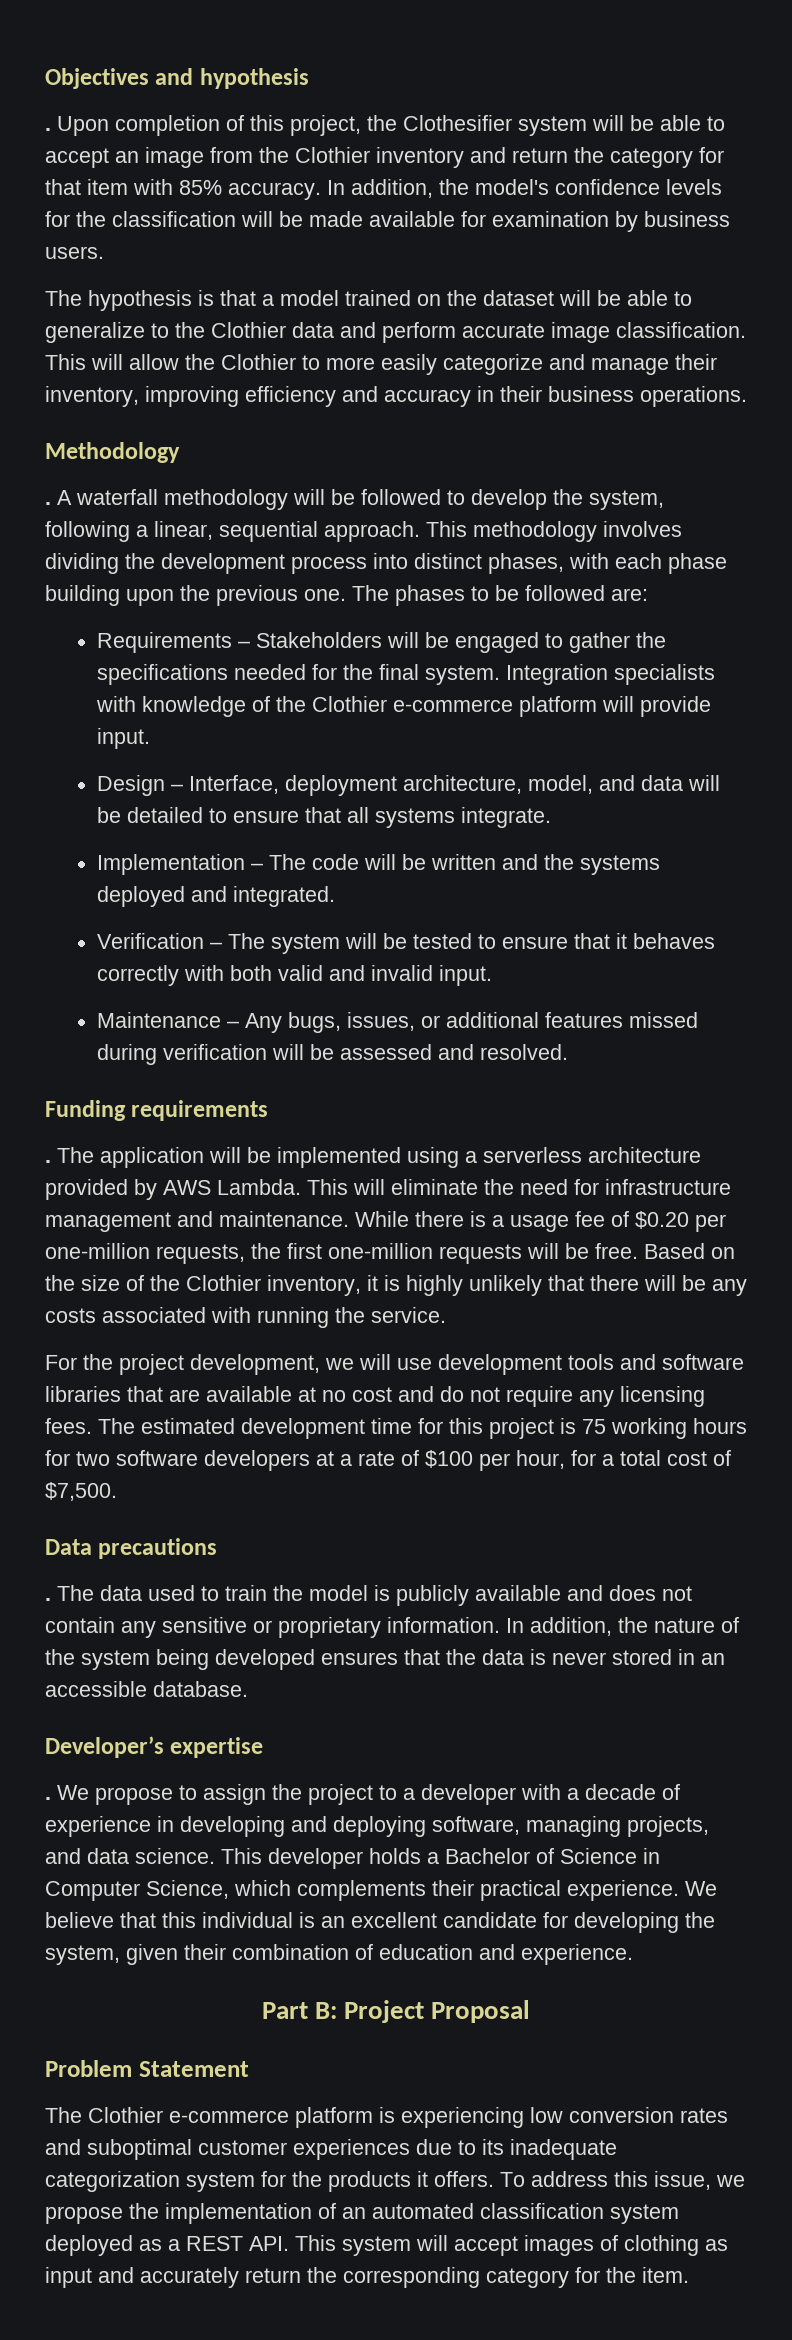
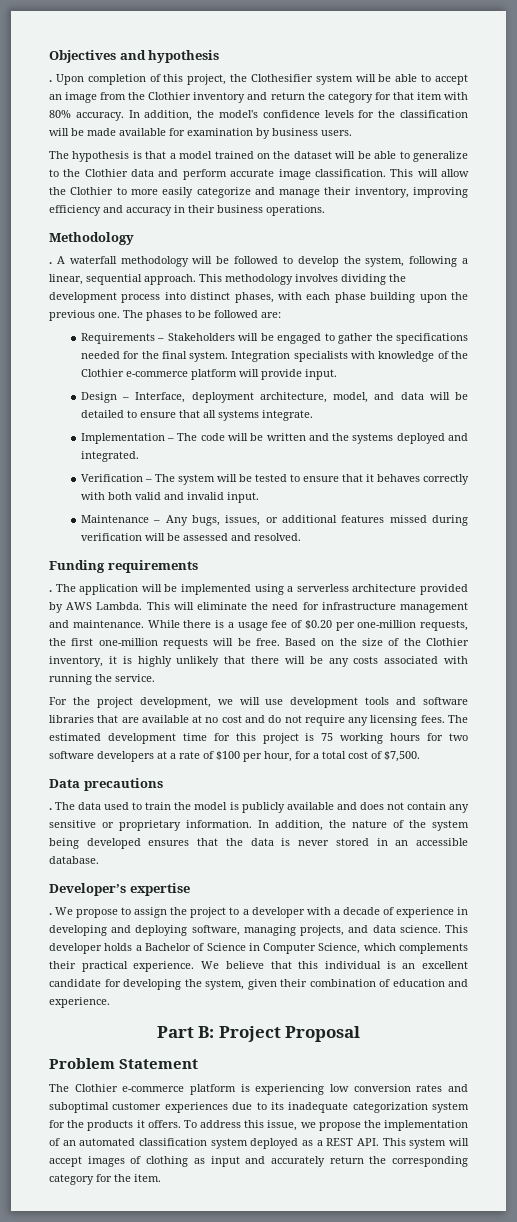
- Upon completion of this project, the Clothesifier system will be able to accept an image from the Clothier inventory and return the category for that item with 85% accuracy.
+ Upon completion of this project, the Clothesifier system will be able to accept an image from the Clothier inventory and return the category for that item with 80% accuracy.

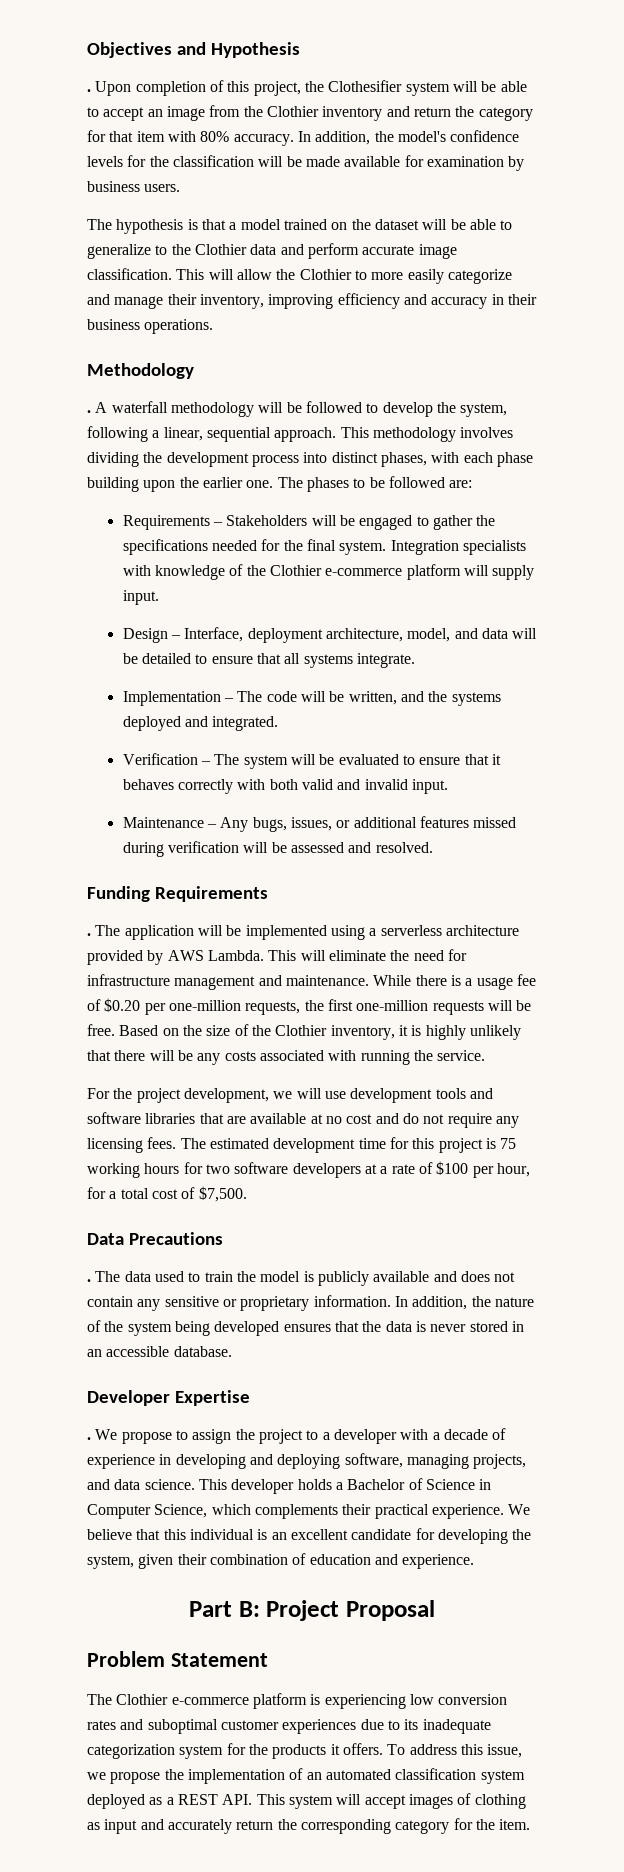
- Objectives and hypothesis
+ Objectives and Hypothesis
- This methodology involves dividing the development process into distinct phases, with each phase building upon the previous one.
+ This methodology involves dividing the development process into distinct phases, with each phase building upon the earlier one.
- Integration specialists with knowledge of the Clothier e-commerce platform will provide input.
+ Integration specialists with knowledge of the Clothier e-commerce platform will supply input.
- Implementation – The code will be written and the systems deployed and integrated.
+ Implementation – The code will be written, and the systems deployed and integrated.
- Verification – The system will be tested to ensure that it behaves correctly with both valid and invalid input.
+ Verification – The system will be evaluated to ensure that it behaves correctly with both valid and invalid input.
- Funding requirements
+ Funding Requirements
- Data precautions
+ Data Precautions
- Developer’s expertise
+ Developer Expertise

